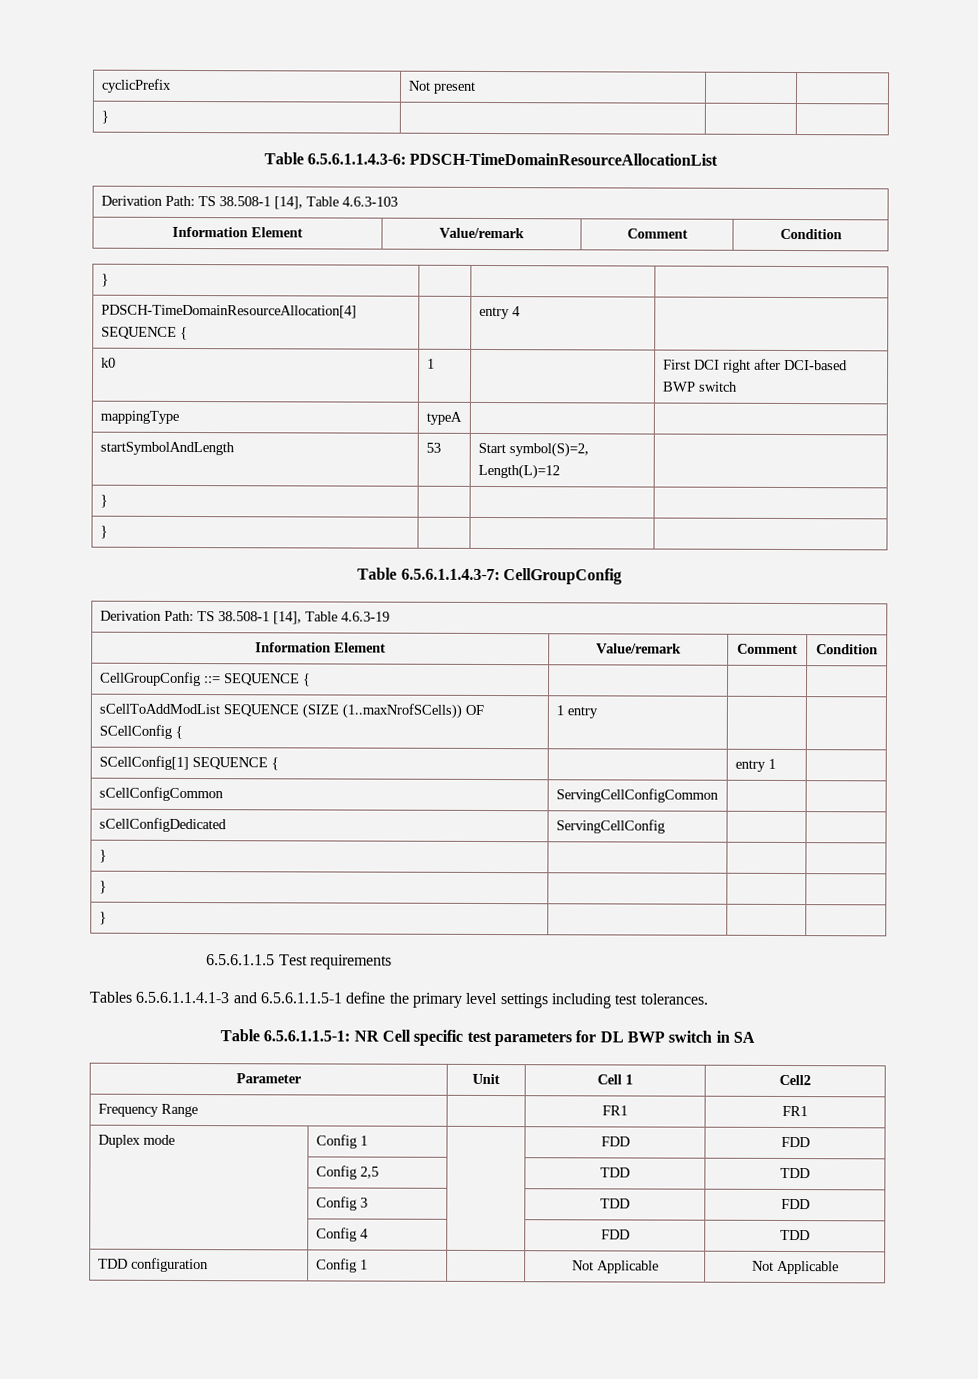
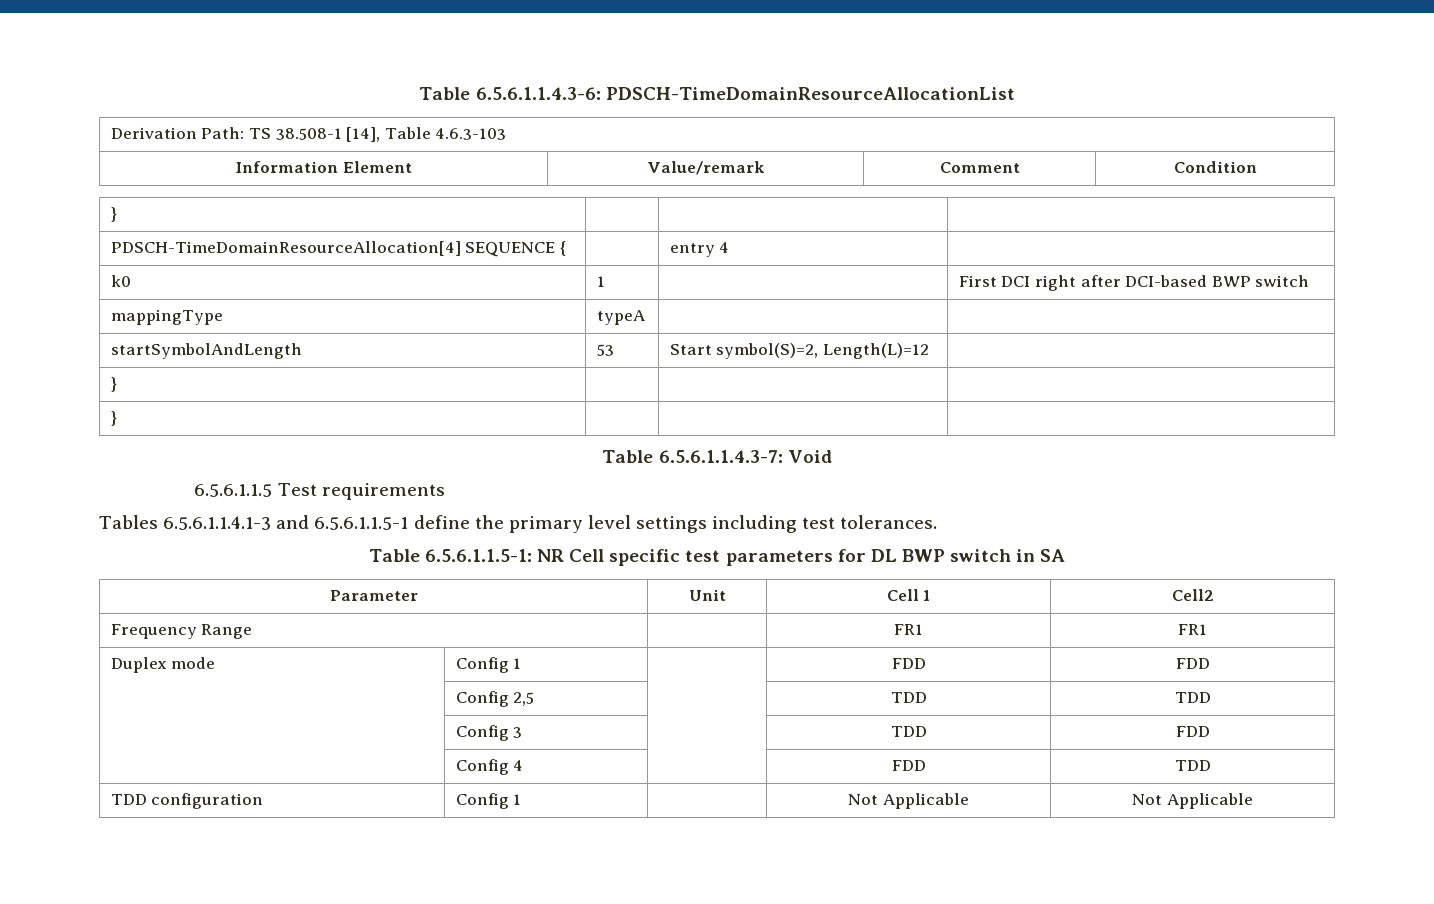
- cyclicPrefix | Not present | |
- } | | |
- Table 6.5.6.1.1.4.3-7: CellGroupConfig
- Derivation Path: TS 38.508-1 [14], Table 4.6.3-19
- Information Element | Value/remark | Comment | Condition
- CellGroupConfig ::= SEQUENCE { | | |
- sCellToAddModList SEQUENCE (SIZE (1..maxNrofSCells)) OF SCellConfig { | 1 entry | |
- SCellConfig[1] SEQUENCE { | | entry 1 |
- sCellConfigCommon | ServingCellConfigCommon | |
- sCellConfigDedicated | ServingCellConfig | |
- } | | |
- } | | |
- } | | |
+ Table 6.5.6.1.1.4.3-7: Void

